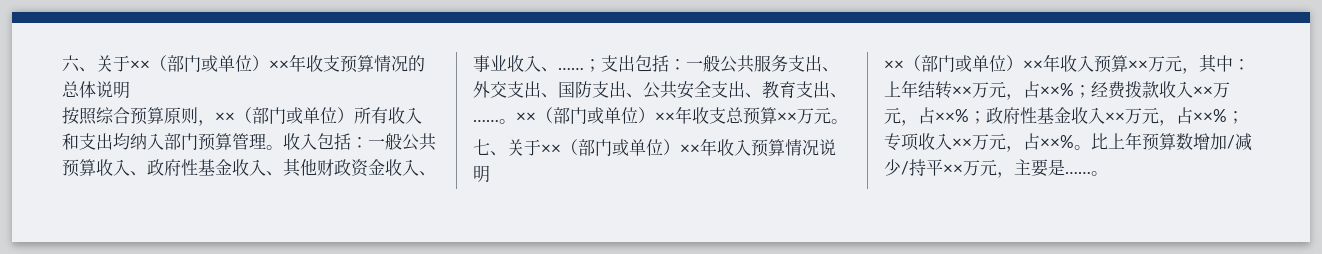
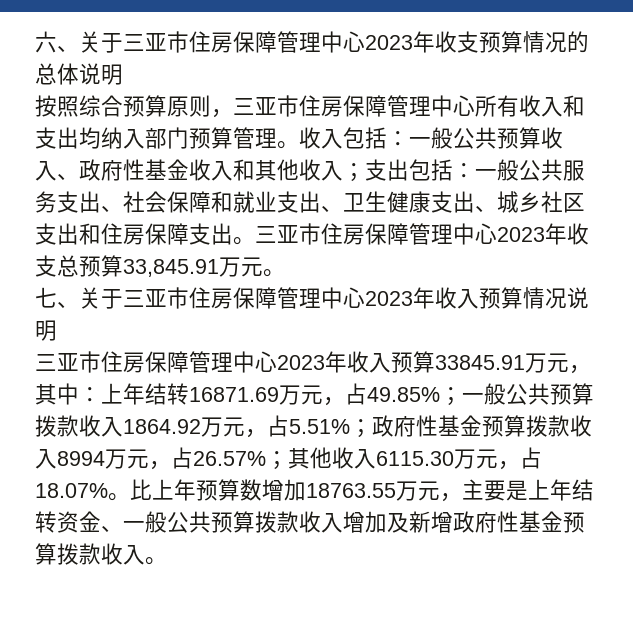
- 六、关于××（部门或单位）××年收支预算情况的总体说明
+ 六、关于三亚市住房保障管理中心2023年收支预算情况的总体说明
- 按照综合预算原则，××（部门或单位）所有收入和支出均纳入部门预算管理。
+ 按照综合预算原则，三亚市住房保障管理中心所有收入和支出均纳入部门预算管理。
- 收入包括：一般公共预算收入、政府性基金收入、其他财政资金收入、事业收入、……；支出包括：一般公共服务支出、外交支出、国防支出、公共安全支出、教育支出、……。××（部门或单位）××年收支总预算××万元。
+ 收入包括：一般公共预算收入、政府性基金收入和其他收入；支出包括：一般公共服务支出、社会保障和就业支出、卫生健康支出、城乡社区支出和住房保障支出。三亚市住房保障管理中心2023年收支总预算33,845.91万元。
- 七、关于××（部门或单位）××年收入预算情况说明
+ 七、关于三亚市住房保障管理中心2023年收入预算情况说明
- ××（部门或单位）××年收入预算××万元，其中：上年结转××万元，占××%；经费拨款收入××万元，占××%；政府性基金收入××万元，占××%；专项收入××万元，占××%。
+ 三亚市住房保障管理中心2023年收入预算33845.91万元，其中：上年结转16871.69万元，占49.85%；一般公共预算拨款收入1864.92万元，占5.51%；政府性基金预算拨款收入8994万元，占26.57%；其他收入6115.30万元，占18.07%。
- 比上年预算数增加/减少/持平××万元，主要是……。
+ 比上年预算数增加18763.55万元，主要是上年结转资金、一般公共预算拨款收入增加及新增政府性基金预算拨款收入。

